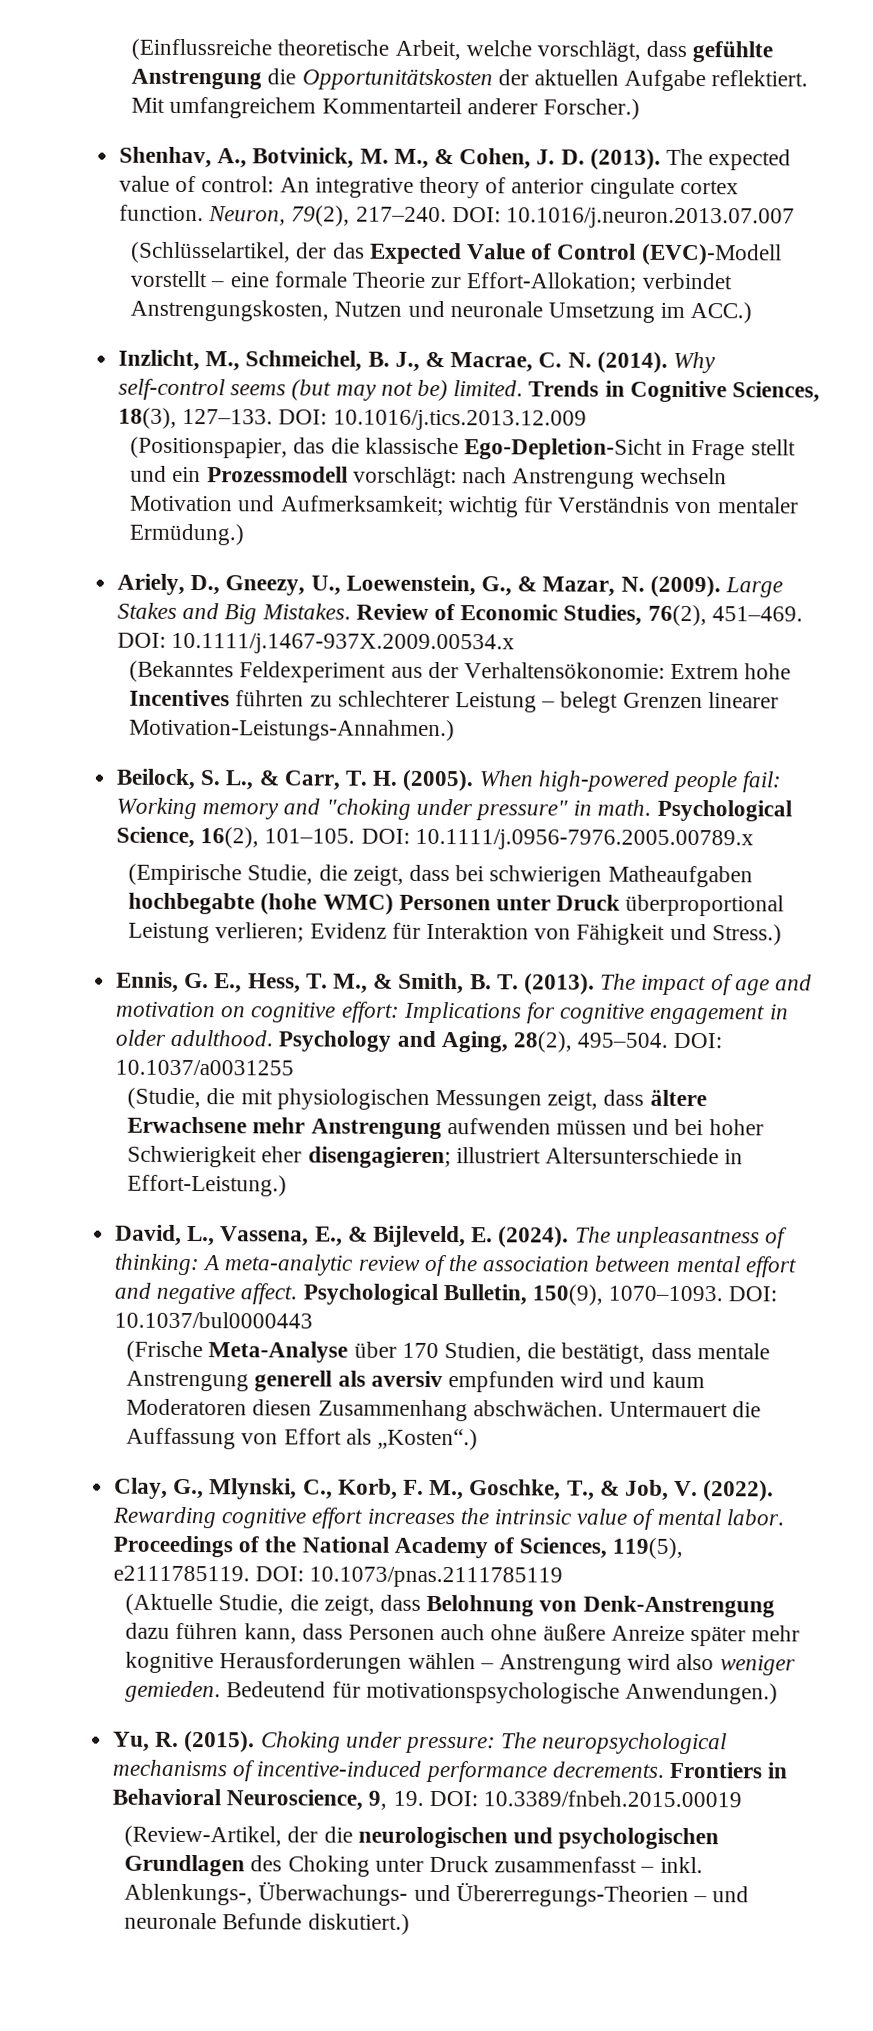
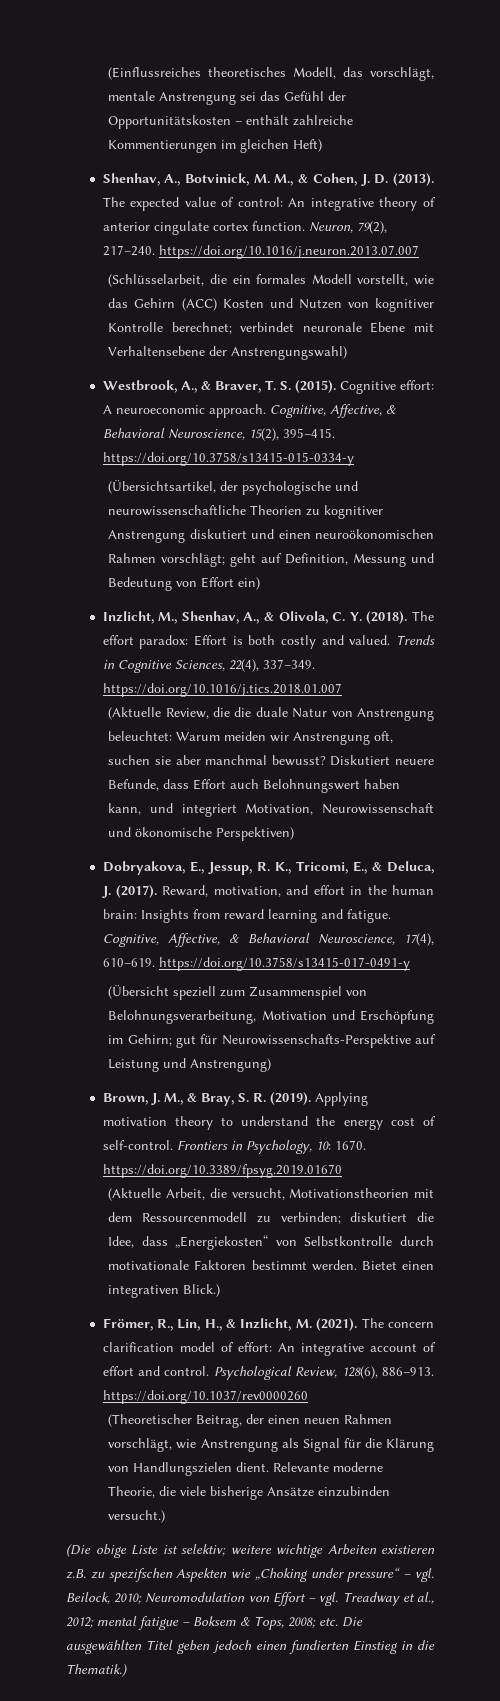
- (Einflussreiche theoretische Arbeit, welche vorschlägt, dass gefühlte Anstrengung die Opportunitätskosten der aktuellen Aufgabe reflektiert. Mit umfangreichem Kommentarteil anderer Forscher.)
+ (Einflussreiches theoretisches Modell, das vorschlägt, mentale Anstrengung sei das Gefühl der Opportunitätskosten – enthält zahlreiche Kommentierungen im gleichen Heft)
- Neuron, 79(2), 217–240. DOI: 10.1016/j.neuron.2013.07.007
- (Schlüsselartikel, der das Expected Value of Control (EVC)-Modell vorstellt – eine formale Theorie zur Effort-Allokation; verbindet Anstrengungskosten, Nutzen und neuronale Umsetzung im ACC.)
- Inzlicht, M., Schmeichel, B. J., & Macrae, C. N. (2014). Why self-control seems (but may not be) limited. Trends in Cognitive Sciences, 18(3), 127–133. DOI: 10.1016/j.tics.2013.12.009
- (Positionspapier, das die klassische Ego-Depletion-Sicht in Frage stellt und ein Prozessmodell vorschlägt: nach Anstrengung wechseln Motivation und Aufmerksamkeit; wichtig für Verständnis von mentaler Ermüdung.)
- Ariely, D., Gneezy, U., Loewenstein, G., & Mazar, N. (2009). Large Stakes and Big Mistakes. Review of Economic Studies, 76(2), 451–469. DOI: 10.1111/j.1467-937X.2009.00534.x
- (Bekanntes Feldexperiment aus der Verhaltensökonomie: Extrem hohe Incentives führten zu schlechterer Leistung – belegt Grenzen linearer Motivation-Leistungs-Annahmen.)
- Beilock, S. L., & Carr, T. H. (2005). When high-powered people fail: Working memory and "choking under pressure" in math. Psychological Science, 16(2), 101–105. DOI: 10.1111/j.0956-7976.2005.00789.x
- (Empirische Studie, die zeigt, dass bei schwierigen Matheaufgaben hochbegabte (hohe WMC) Personen unter Druck überproportional Leistung verlieren; Evidenz für Interaktion von Fähigkeit und Stress.)
- Ennis, G. E., Hess, T. M., & Smith, B. T. (2013). The impact of age and motivation on cognitive effort: Implications for cognitive engagement in older adulthood. Psychology and Aging, 28(2), 495–504. DOI: 10.1037/a0031255
- (Studie, die mit physiologischen Messungen zeigt, dass ältere Erwachsene mehr Anstrengung aufwenden müssen und bei hoher Schwierigkeit eher disengagieren; illustriert Altersunterschiede in Effort-Leistung.)
- David, L., Vassena, E., & Bijleveld, E. (2024). The unpleasantness of thinking: A meta-analytic review of the association between mental effort and negative affect. Psychological Bulletin, 150(9), 1070–1093. DOI: 10.1037/bul0000443
- (Frische Meta-Analyse über 170 Studien, die bestätigt, dass mentale Anstrengung generell als aversiv empfunden wird und kaum Moderatoren diesen Zusammenhang abschwächen. Untermauert die Auffassung von Effort als „Kosten“.)
- Clay, G., Mlynski, C., Korb, F. M., Goschke, T., & Job, V. (2022). Rewarding cognitive effort increases the intrinsic value of mental labor. Proceedings of the National Academy of Sciences, 119(5), e2111785119. DOI: 10.1073/pnas.2111785119
- (Aktuelle Studie, die zeigt, dass Belohnung von Denk-Anstrengung dazu führen kann, dass Personen auch ohne äußere Anreize später mehr kognitive Herausforderungen wählen – Anstrengung wird also weniger gemieden. Bedeutend für motivationspsychologische Anwendungen.)
- Yu, R. (2015). Choking under pressure: The neuropsychological mechanisms of incentive-induced performance decrements. Frontiers in Behavioral Neuroscience, 9, 19. DOI: 10.3389/fnbeh.2015.00019
- (Review-Artikel, der die neurologischen und psychologischen Grundlagen des Choking unter Druck zusammenfasst – inkl. Ablenkungs-, Überwachungs- und Übererregungs-Theorien – und neuronale Befunde diskutiert.)
+ Neuron, 79(2), 217–240. https://doi.org/10.1016/j.neuron.2013.07.007
+ (Schlüsselarbeit, die ein formales Modell vorstellt, wie das Gehirn (ACC) Kosten und Nutzen von kognitiver Kontrolle berechnet; verbindet neuronale Ebene mit Verhaltensebene der Anstrengungswahl)
+ Westbrook, A., & Braver, T. S. (2015). Cognitive effort: A neuroeconomic approach. Cognitive, Affective, & Behavioral Neuroscience, 15(2), 395–415. https://doi.org/10.3758/s13415-015-0334-y
+ (Übersichtsartikel, der psychologische und neurowissenschaftliche Theorien zu kognitiver Anstrengung diskutiert und einen neuroökonomischen Rahmen vorschlägt; geht auf Definition, Messung und Bedeutung von Effort ein)
+ Inzlicht, M., Shenhav, A., & Olivola, C. Y. (2018). The effort paradox: Effort is both costly and valued. Trends in Cognitive Sciences, 22(4), 337–349. https://doi.org/10.1016/j.tics.2018.01.007
+ (Aktuelle Review, die die duale Natur von Anstrengung beleuchtet: Warum meiden wir Anstrengung oft, suchen sie aber manchmal bewusst? Diskutiert neuere Befunde, dass Effort auch Belohnungswert haben kann, und integriert Motivation, Neurowissenschaft und ökonomische Perspektiven)
+ Dobryakova, E., Jessup, R. K., Tricomi, E., & Deluca, J. (2017). Reward, motivation, and effort in the human brain: Insights from reward learning and fatigue. Cognitive, Affective, & Behavioral Neuroscience, 17(4), 610–619. https://doi.org/10.3758/s13415-017-0491-y
+ (Übersicht speziell zum Zusammenspiel von Belohnungsverarbeitung, Motivation und Erschöpfung im Gehirn; gut für Neurowissenschafts-Perspektive auf Leistung und Anstrengung)
+ Brown, J. M., & Bray, S. R. (2019). Applying motivation theory to understand the energy cost of self-control. Frontiers in Psychology, 10: 1670. https://doi.org/10.3389/fpsyg.2019.01670
+ (Aktuelle Arbeit, die versucht, Motivationstheorien mit dem Ressourcenmodell zu verbinden; diskutiert die Idee, dass „Energiekosten“ von Selbstkontrolle durch motivationale Faktoren bestimmt werden. Bietet einen integrativen Blick.)
+ Frömer, R., Lin, H., & Inzlicht, M. (2021). The concern clarification model of effort: An integrative account of effort and control. Psychological Review, 128(6), 886–913. https://doi.org/10.1037/rev0000260
+ (Theoretischer Beitrag, der einen neuen Rahmen vorschlägt, wie Anstrengung als Signal für die Klärung von Handlungszielen dient. Relevante moderne Theorie, die viele bisherige Ansätze einzubinden versucht.)
+ (Die obige Liste ist selektiv; weitere wichtige Arbeiten existieren z.B. zu spezifschen Aspekten wie „Choking under pressure“ – vgl. Beilock, 2010; Neuromodulation von Effort – vgl. Treadway et al., 2012; mental fatigue – Boksem & Tops, 2008; etc. Die ausgewählten Titel geben jedoch einen fundierten Einstieg in die Thematik.)

